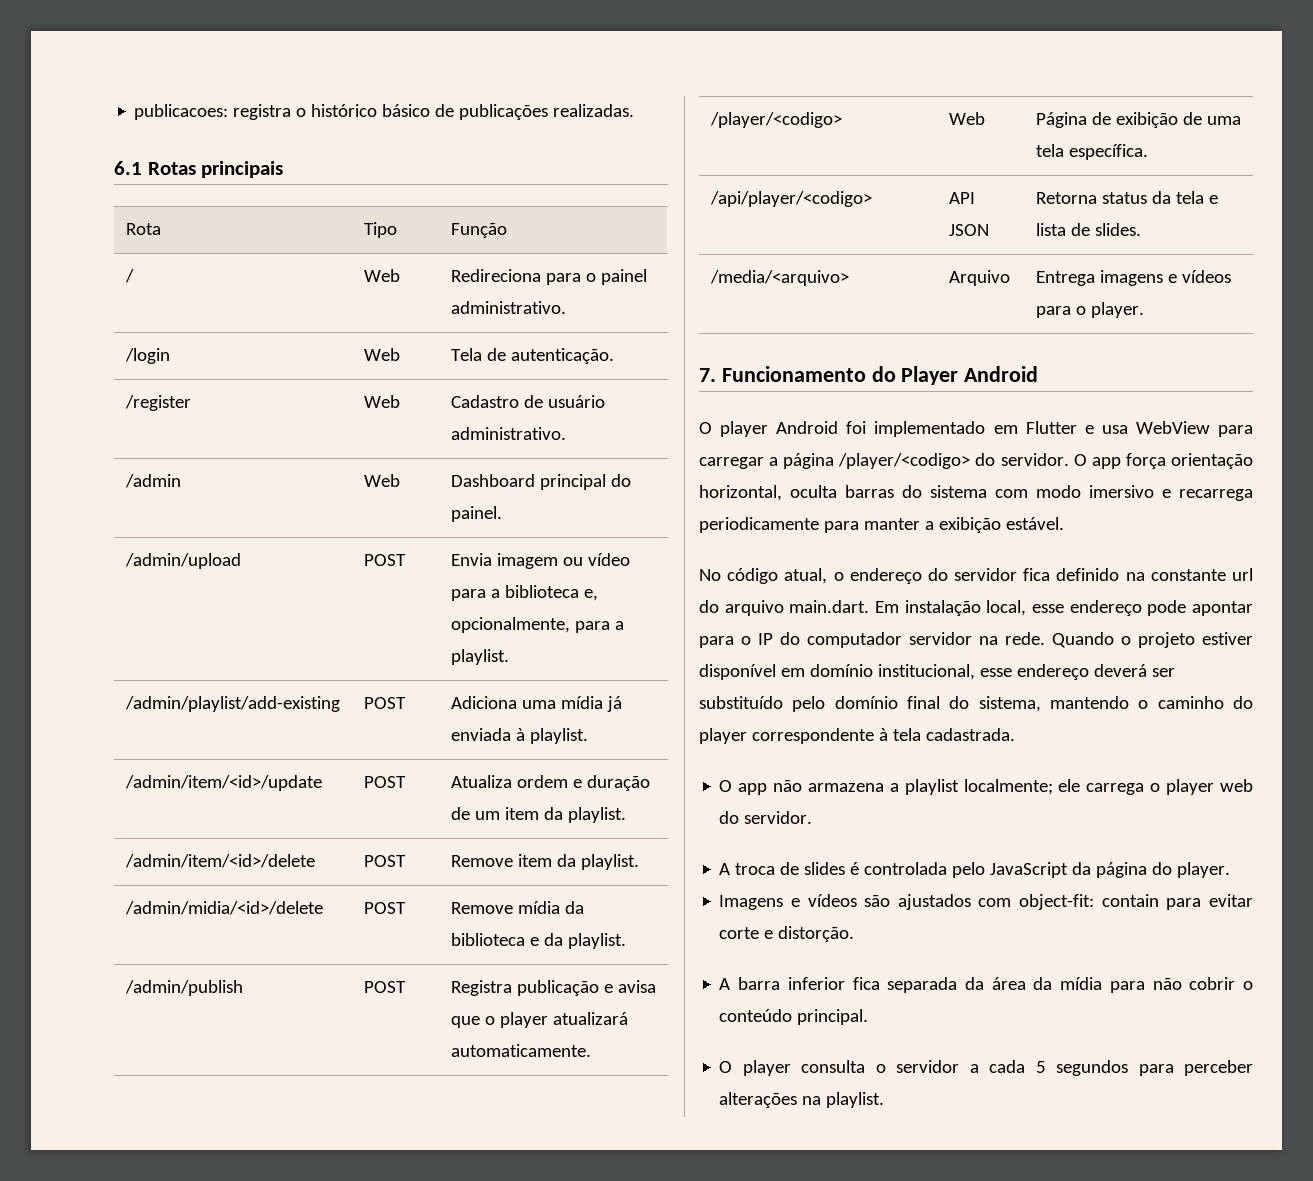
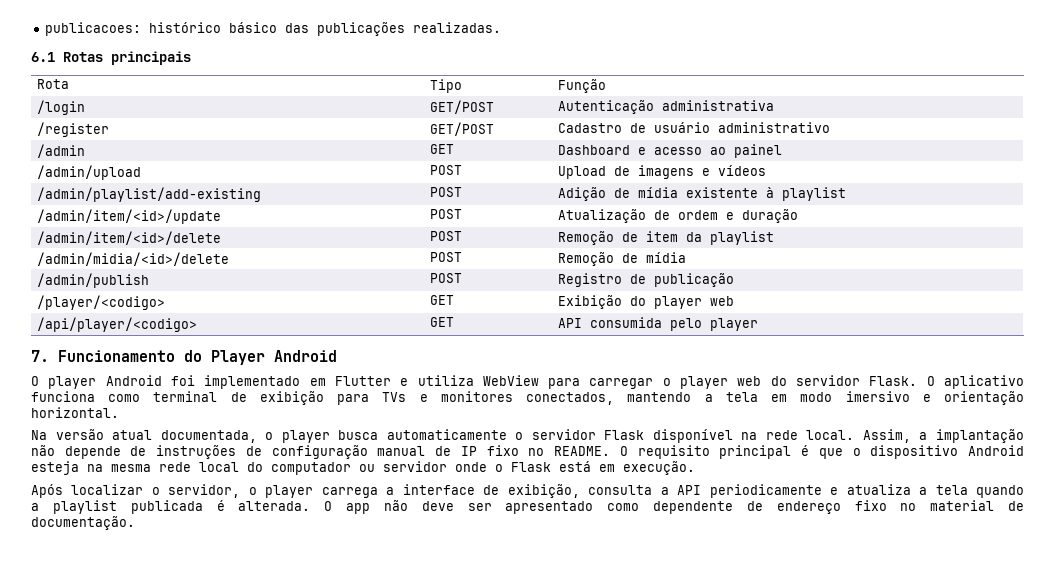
- publicacoes: registra o histórico básico de publicações realizadas.
+ publicacoes: histórico básico das publicações realizadas.
- / | Web | Redireciona para o painel administrativo.
- /login | Web | Tela de autenticação.
+ /login | GET/POST | Autenticação administrativa
- /register | Web | Cadastro de usuário administrativo.
+ /register | GET/POST | Cadastro de usuário administrativo
- /admin | Web | Dashboard principal do painel.
- /admin/upload | POST | Envia imagem ou vídeo para a biblioteca e, opcionalmente, para a playlist.
- /admin/playlist/add-existing | POST | Adiciona uma mídia já enviada à playlist.
+ /admin | GET | Dashboard e acesso ao painel
+ /admin/upload | POST | Upload de imagens e vídeos
+ /admin/playlist/add-existing | POST | Adição de mídia existente à playlist
- /admin/item/<id>/update | POST | Atualiza ordem e duração de um item da playlist.
+ /admin/item/<id>/update | POST | Atualização de ordem e duração
- /admin/item/<id>/delete | POST | Remove item da playlist.
+ /admin/item/<id>/delete | POST | Remoção de item da playlist
- /admin/midia/<id>/delete | POST | Remove mídia da biblioteca e da playlist.
+ /admin/midia/<id>/delete | POST | Remoção de mídia
- /admin/publish | POST | Registra publicação e avisa que o player atualizará automaticamente.
- /player/<codigo> | Web | Página de exibição de uma tela específica.
+ /admin/publish | POST | Registro de publicação
+ /player/<codigo> | GET | Exibição do player web
- /api/player/<codigo> | API JSON | Retorna status da tela e lista de slides.
- /media/<arquivo> | Arquivo | Entrega imagens e vídeos para o player.
+ /api/player/<codigo> | GET | API consumida pelo player
- O player Android foi implementado em Flutter e usa WebView para carregar a página /player/<codigo> do servidor. O app força orientação horizontal, oculta barras do sistema com modo imersivo e recarrega periodicamente para manter a exibição estável.
- No código atual, o endereço do servidor fica definido na constante url do arquivo main.dart. Em instalação local, esse endereço pode apontar para o IP do computador servidor na rede. Quando o projeto estiver disponível em domínio institucional, esse endereço deverá ser substituído pelo domínio final do sistema, mantendo o caminho do player correspondente à tela cadastrada.
- O app não armazena a playlist localmente; ele carrega o player web do servidor.
- A troca de slides é controlada pelo JavaScript da página do player.
- Imagens e vídeos são ajustados com object-fit: contain para evitar corte e distorção.
- A barra inferior fica separada da área da mídia para não cobrir o conteúdo principal.
- O player consulta o servidor a cada 5 segundos para perceber alterações na playlist.
+ O player Android foi implementado em Flutter e utiliza WebView para carregar o player web do servidor Flask. O aplicativo funciona como terminal de exibição para TVs e monitores conectados, mantendo a tela em modo imersivo e orientação horizontal.
+ Na versão atual documentada, o player busca automaticamente o servidor Flask disponível na rede local. Assim, a implantação não depende de instruções de configuração manual de IP fixo no README. O requisito principal é que o dispositivo Android esteja na mesma rede local do computador ou servidor onde o Flask está em execução.
+ Após localizar o servidor, o player carrega a interface de exibição, consulta a API periodicamente e atualiza a tela quando a playlist publicada é alterada. O app não deve ser apresentado como dependente de endereço fixo no material de documentação.

